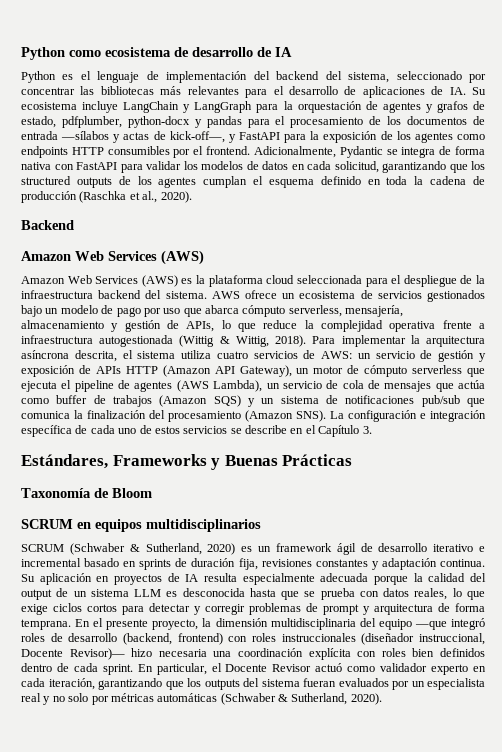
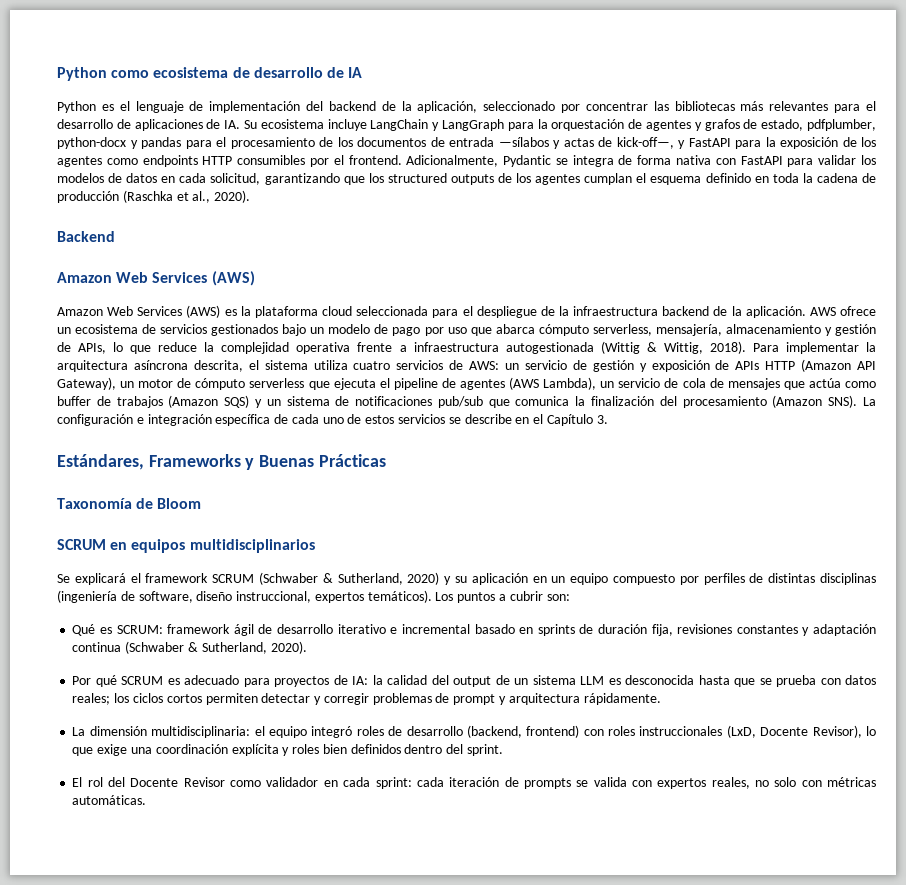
- Python es el lenguaje de implementación del backend del sistema, seleccionado por concentrar las bibliotecas más relevantes para el desarrollo de aplicaciones de IA. Su ecosistema incluye LangChain y LangGraph para la orquestación de agentes y grafos de estado, pdfplumber, python-docx y pandas para el procesamiento de los documentos de entrada —sílabos y actas de kick-off—, y FastAPI para la exposición de los agentes como endpoints HTTP consumibles por el frontend.
+ Python es el lenguaje de implementación del backend de la aplicación, seleccionado por concentrar las bibliotecas más relevantes para el desarrollo de aplicaciones de IA. Su ecosistema incluye LangChain y LangGraph para la orquestación de agentes y grafos de estado, pdfplumber, python-docx y pandas para el procesamiento de los documentos de entrada —sílabos y actas de kick-off—, y FastAPI para la exposición de los agentes como endpoints HTTP consumibles por el frontend.
- Amazon Web Services (AWS) es la plataforma cloud seleccionada para el despliegue de la infraestructura backend del sistema.
+ Amazon Web Services (AWS) es la plataforma cloud seleccionada para el despliegue de la infraestructura backend de la aplicación.
- SCRUM (Schwaber & Sutherland, 2020) es un framework ágil de desarrollo iterativo e incremental basado en sprints de duración fija, revisiones constantes y adaptación continua. Su aplicación en proyectos de IA resulta especialmente adecuada porque la calidad del output de un sistema LLM es desconocida hasta que se prueba con datos reales, lo que exige ciclos cortos para detectar y corregir problemas de prompt y arquitectura de forma temprana. En el presente proyecto, la dimensión multidisciplinaria del equipo —que integró roles de desarrollo (backend, frontend) con roles instruccionales (diseñador instruccional, Docente Revisor)— hizo necesaria una coordinación explícita con roles bien definidos dentro de cada sprint. En particular, el Docente Revisor actuó como validador experto en cada iteración, garantizando que los outputs del sistema fueran evaluados por un especialista real y no solo por métricas automáticas (Schwaber & Sutherland, 2020).
+ Se explicará el framework SCRUM (Schwaber & Sutherland, 2020) y su aplicación en un equipo compuesto por perfiles de distintas disciplinas (ingeniería de software, diseño instruccional, expertos temáticos). Los puntos a cubrir son:
+ Qué es SCRUM: framework ágil de desarrollo iterativo e incremental basado en sprints de duración fija, revisiones constantes y adaptación continua (Schwaber & Sutherland, 2020).
+ Por qué SCRUM es adecuado para proyectos de IA: la calidad del output de un sistema LLM es desconocida hasta que se prueba con datos reales; los ciclos cortos permiten detectar y corregir problemas de prompt y arquitectura rápidamente.
+ La dimensión multidisciplinaria: el equipo integró roles de desarrollo (backend, frontend) con roles instruccionales (LxD, Docente Revisor), lo que exige una coordinación explícita y roles bien definidos dentro del sprint.
+ El rol del Docente Revisor como validador en cada sprint: cada iteración de prompts se valida con expertos reales, no solo con métricas automáticas.

